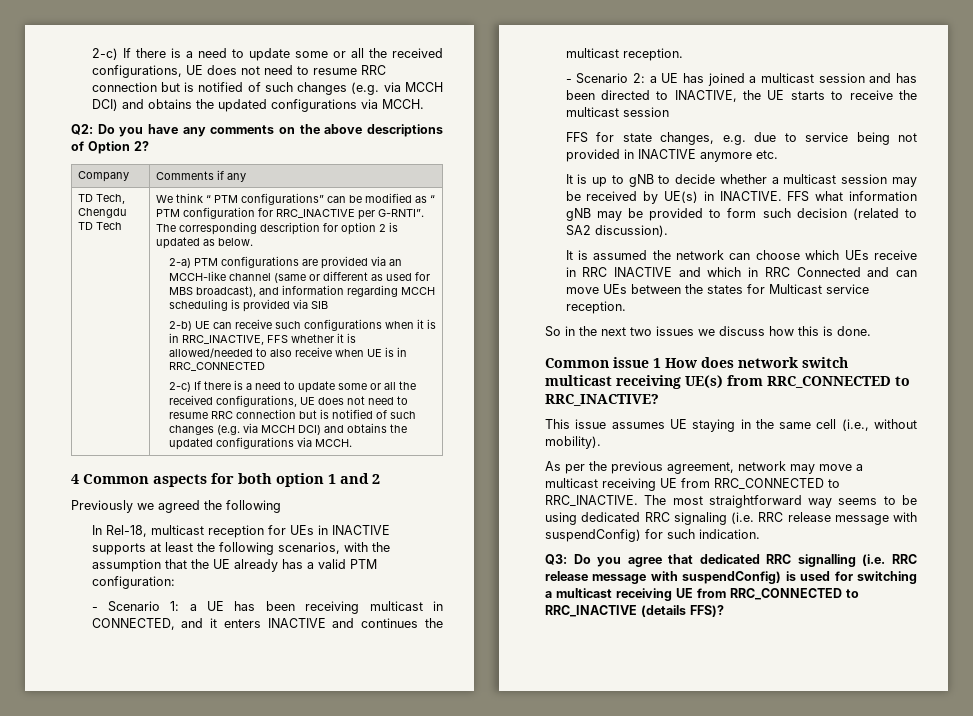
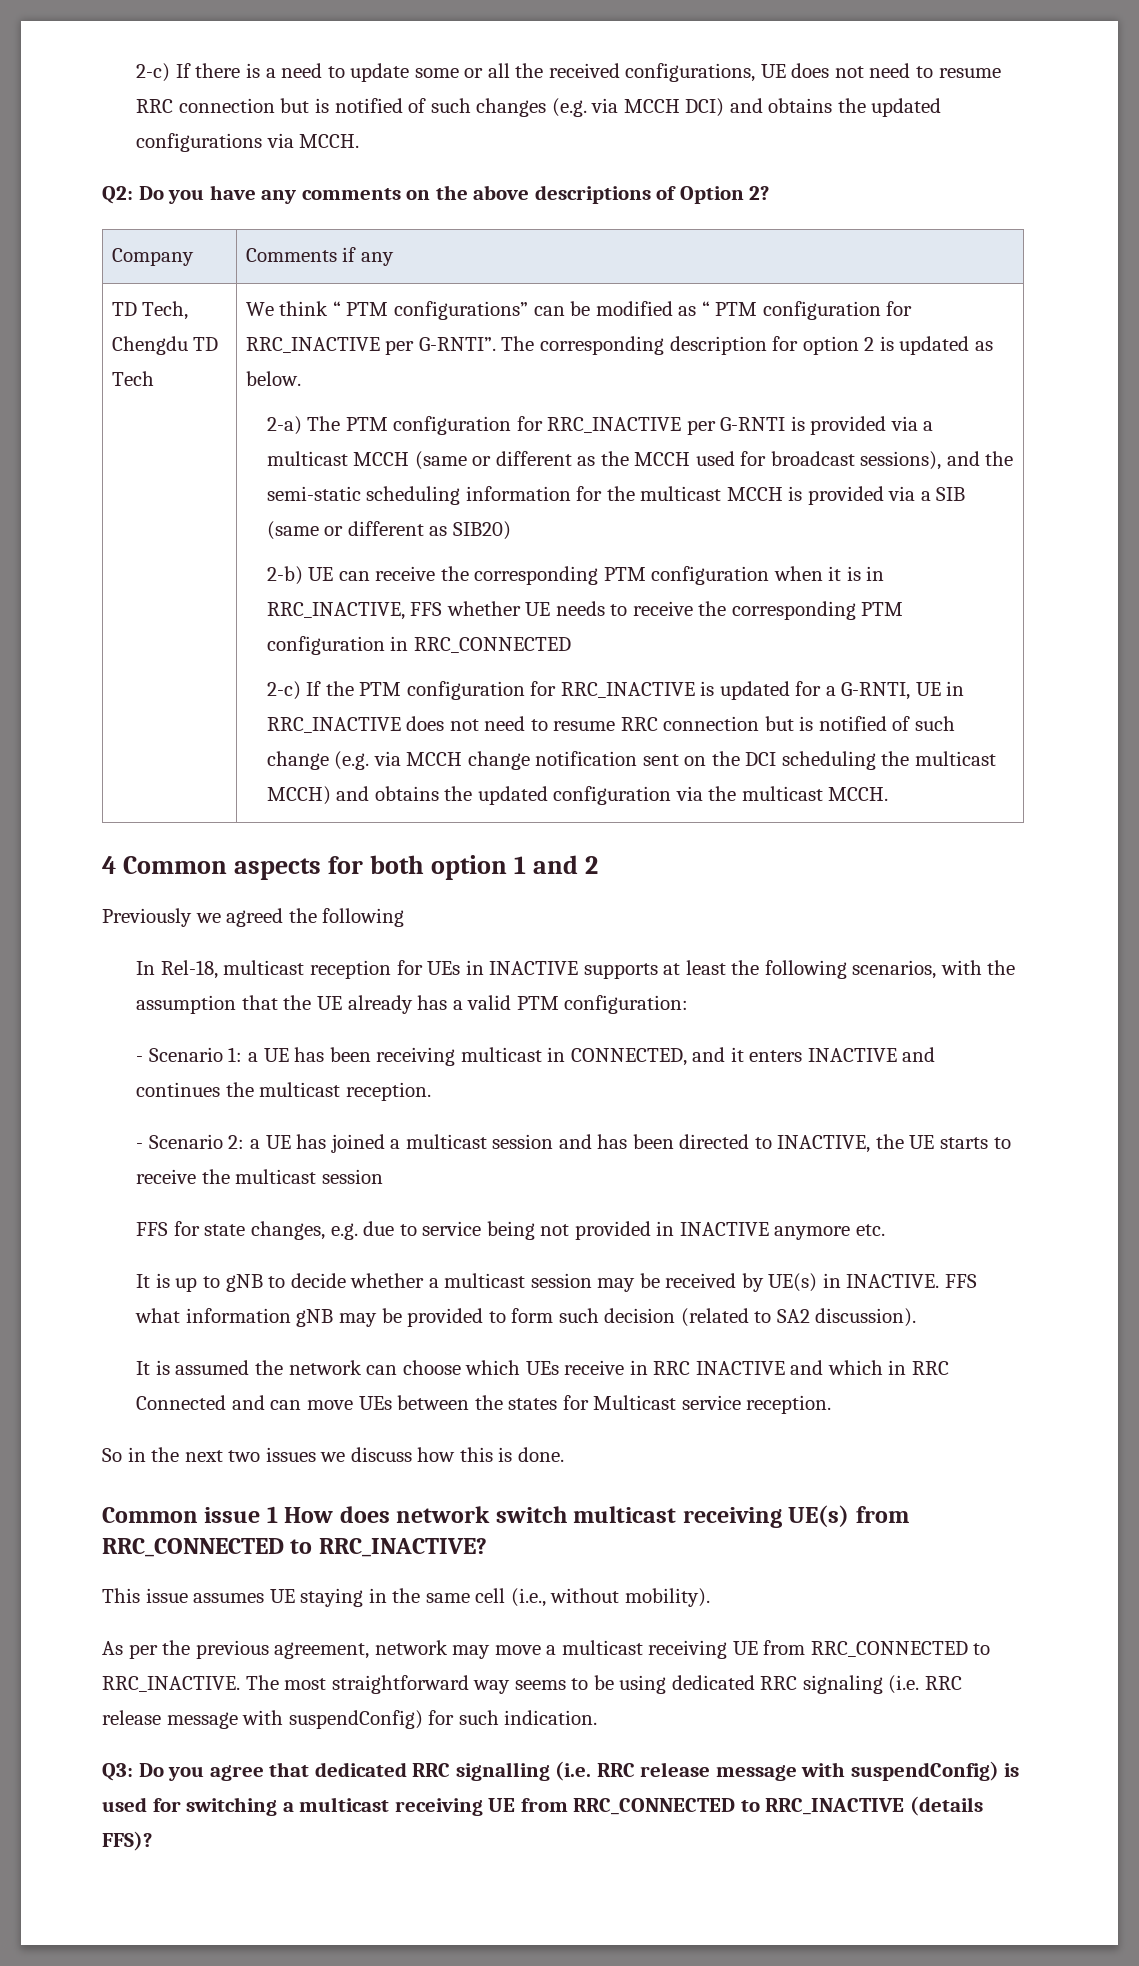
- 2-a) PTM configurations are provided via an MCCH-like channel (same or different as used for MBS broadcast), and information regarding MCCH scheduling is provided via SIB
+ 2-a) The PTM configuration for RRC_INACTIVE per G-RNTI is provided via a multicast MCCH (same or different as the MCCH used for broadcast sessions), and the semi-static scheduling information for the multicast MCCH is provided via a SIB (same or different as SIB20)
- 2-b) UE can receive such configurations when it is in RRC_INACTIVE, FFS whether it is allowed/needed to also receive when UE is in RRC_CONNECTED
- 2-c) If there is a need to update some or all the received configurations, UE does not need to resume RRC connection but is notified of such changes (e.g. via MCCH DCI) and obtains the updated configurations via MCCH.
+ 2-b) UE can receive the corresponding PTM configuration when it is in RRC_INACTIVE, FFS whether UE needs to receive the corresponding PTM configuration in RRC_CONNECTED
+ 2-c) If the PTM configuration for RRC_INACTIVE is updated for a G-RNTI, UE in RRC_INACTIVE does not need to resume RRC connection but is notified of such change (e.g. via MCCH change notification sent on the DCI scheduling the multicast MCCH) and obtains the updated configuration via the multicast MCCH.

